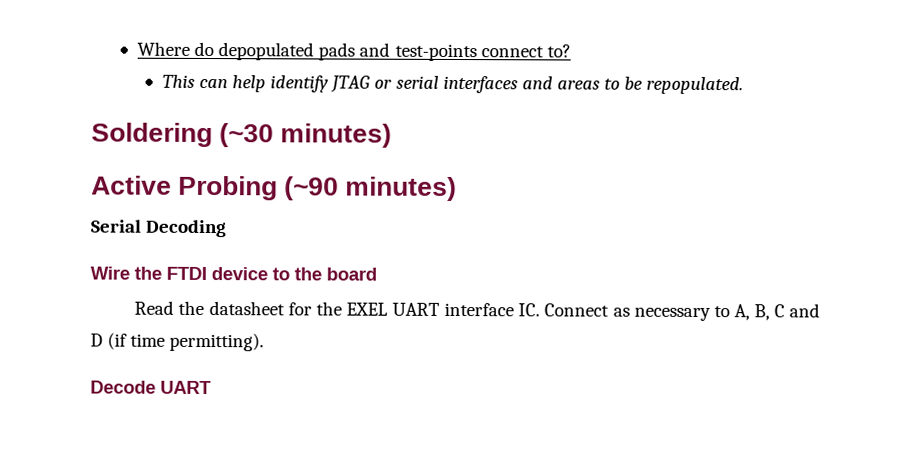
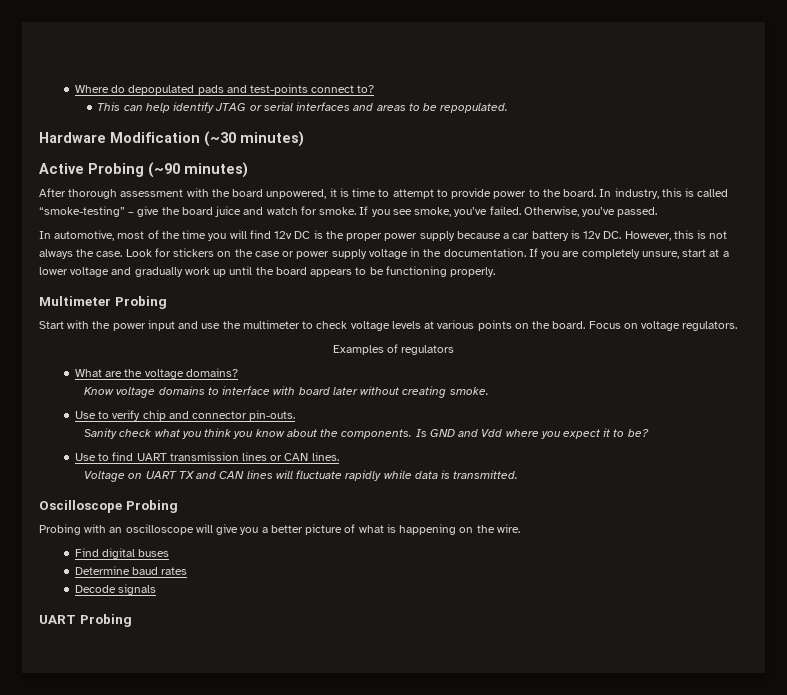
- Soldering (~30 minutes)
+ Hardware Modification (~30 minutes)
- Serial Decoding
- Wire the FTDI device to the board
- Read the datasheet for the EXEL UART interface IC. Connect as necessary to A, B, C and D (if time permitting).
- Decode UART
+ After thorough assessment with the board unpowered, it is time to attempt to provide power to the board. In industry, this is called “smoke-testing” – give the board juice and watch for smoke. If you see smoke, you’ve failed. Otherwise, you’ve passed.
+ In automotive, most of the time you will find 12v DC is the proper power supply because a car battery is 12v DC. However, this is not always the case. Look for stickers on the case or power supply voltage in the documentation. If you are completely unsure, start at a lower voltage and gradually work up until the board appears to be functioning properly.
+ Multimeter Probing
+ Start with the power input and use the multimeter to check voltage levels at various points on the board. Focus on voltage regulators.
+ Examples of regulators
+ What are the voltage domains?
+ Know voltage domains to interface with board later without creating smoke.
+ Use to verify chip and connector pin-outs.
+ Sanity check what you think you know about the components. Is GND and Vdd where you expect it to be?
+ Use to find UART transmission lines or CAN lines.
+ Voltage on UART TX and CAN lines will fluctuate rapidly while data is transmitted.
+ Oscilloscope Probing
+ Probing with an oscilloscope will give you a better picture of what is happening on the wire.
+ Find digital buses
+ Determine baud rates
+ Decode signals
+ UART Probing

